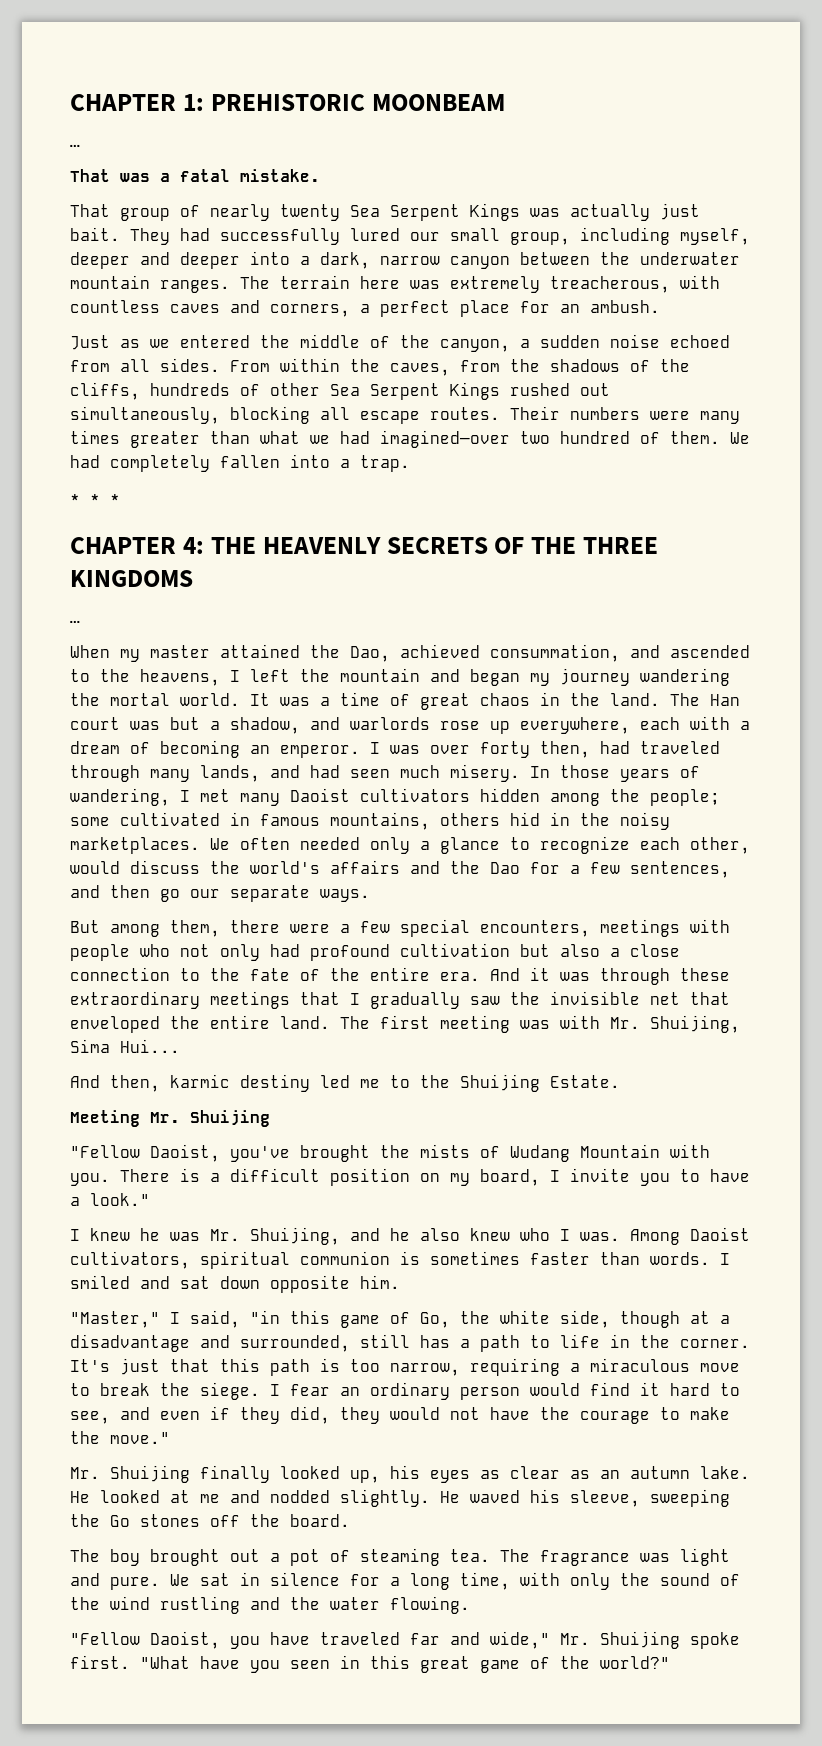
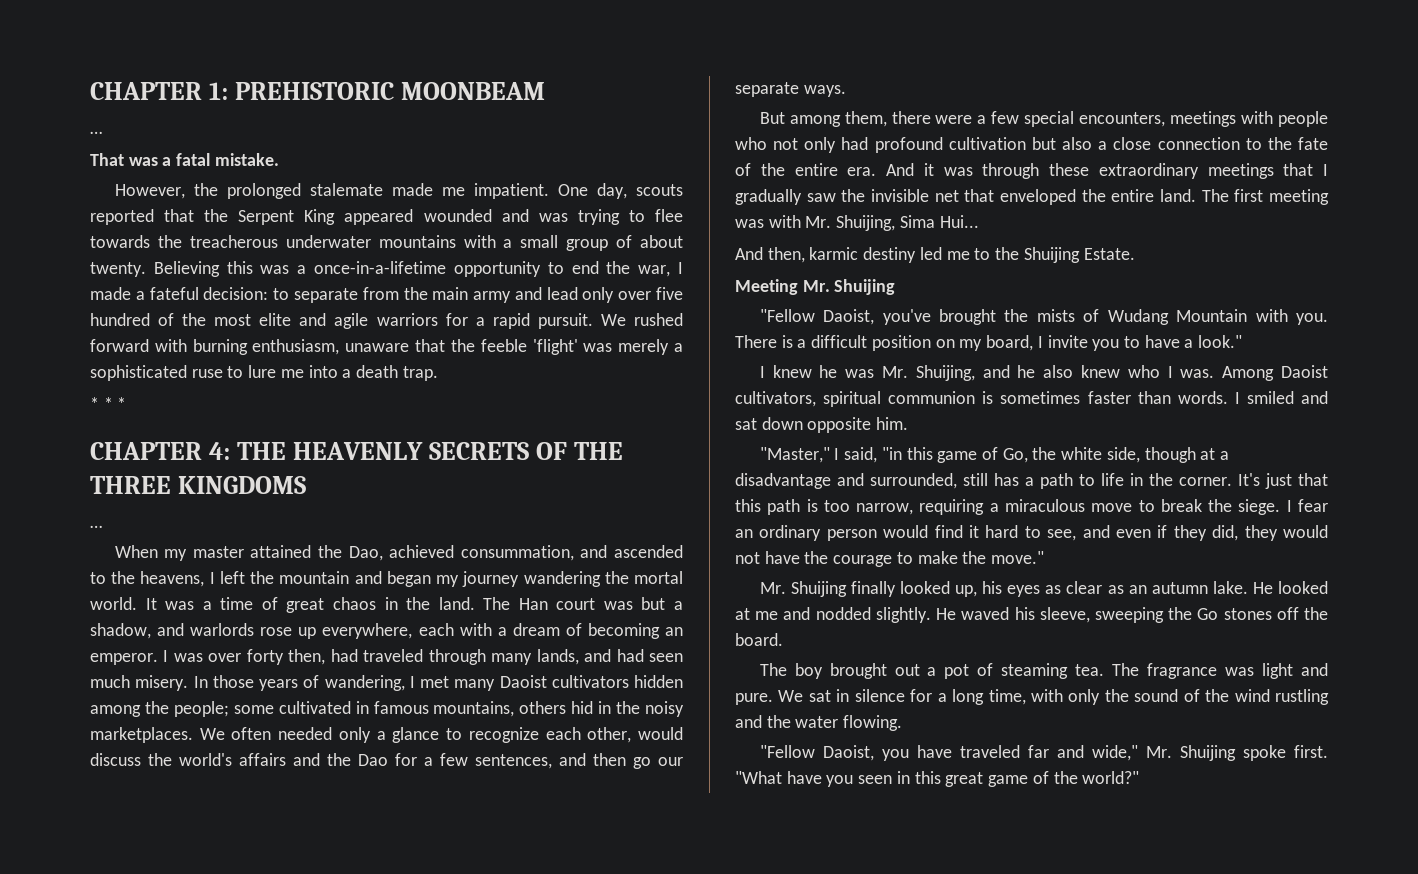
- That group of nearly twenty Sea Serpent Kings was actually just bait. They had successfully lured our small group, including myself, deeper and deeper into a dark, narrow canyon between the underwater mountain ranges. The terrain here was extremely treacherous, with countless caves and corners, a perfect place for an ambush.
- Just as we entered the middle of the canyon, a sudden noise echoed from all sides. From within the caves, from the shadows of the cliffs, hundreds of other Sea Serpent Kings rushed out simultaneously, blocking all escape routes. Their numbers were many times greater than what we had imagined—over two hundred of them. We had completely fallen into a trap.
+ However, the prolonged stalemate made me impatient. One day, scouts reported that the Serpent King appeared wounded and was trying to flee towards the treacherous underwater mountains with a small group of about twenty. Believing this was a once-in-a-lifetime opportunity to end the war, I made a fateful decision: to separate from the main army and lead only over five hundred of the most elite and agile warriors for a rapid pursuit. We rushed forward with burning enthusiasm, unaware that the feeble 'flight' was merely a sophisticated ruse to lure me into a death trap.

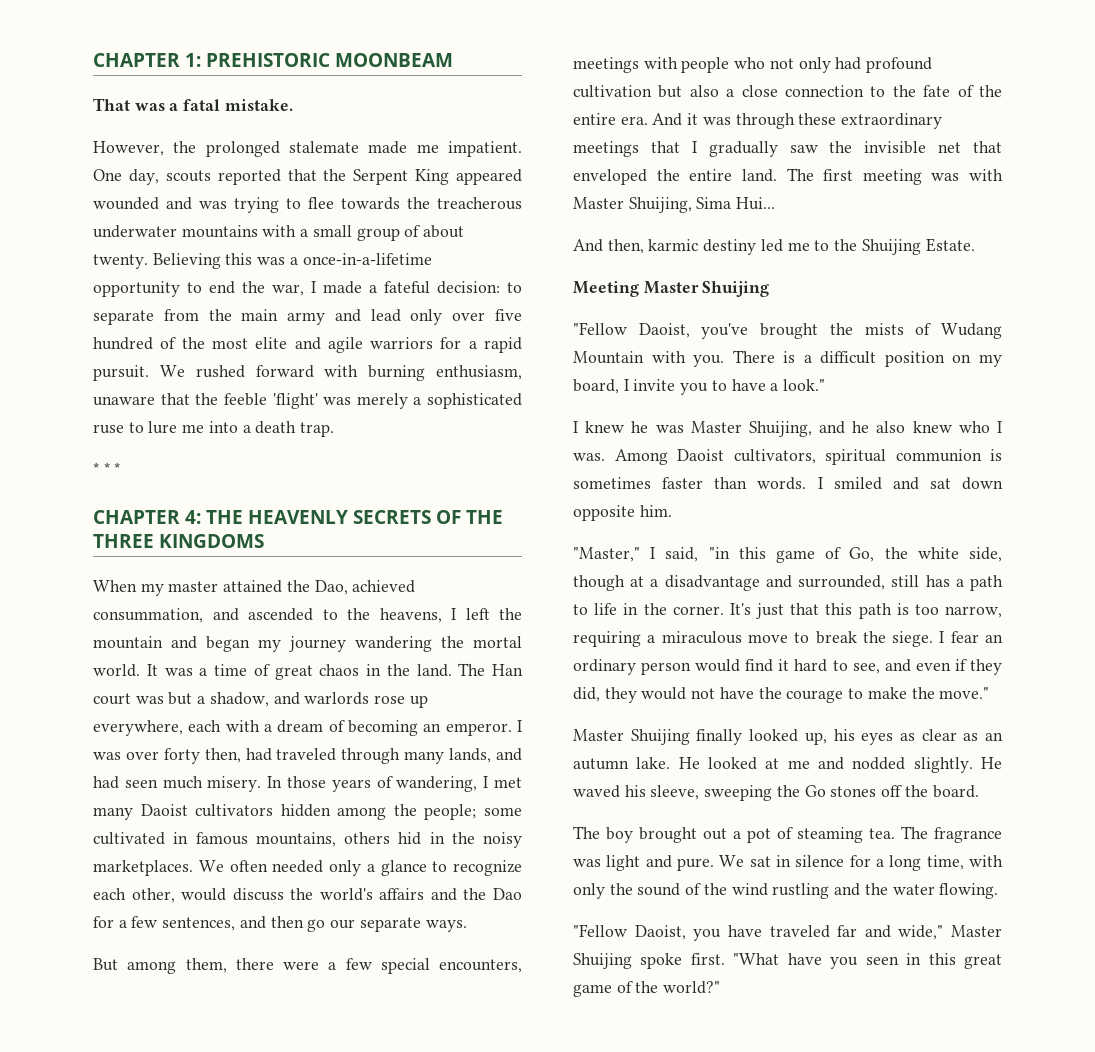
  CHAPTER 1: PREHISTORIC MOONBEAM
- …
  CHAPTER 4: THE HEAVENLY SECRETS OF THE THREE KINGDOMS
- …
- The first meeting was with Mr. Shuijing, Sima Hui...
+ The first meeting was with Master Shuijing, Sima Hui...
- Meeting Mr. Shuijing
+ Meeting Master Shuijing
- I knew he was Mr. Shuijing, and he also knew who I was.
+ I knew he was Master Shuijing, and he also knew who I was.
- Mr. Shuijing finally looked up, his eyes as clear as an autumn lake.
+ Master Shuijing finally looked up, his eyes as clear as an autumn lake.
- "Fellow Daoist, you have traveled far and wide," Mr. Shuijing spoke first.
+ "Fellow Daoist, you have traveled far and wide," Master Shuijing spoke first.

